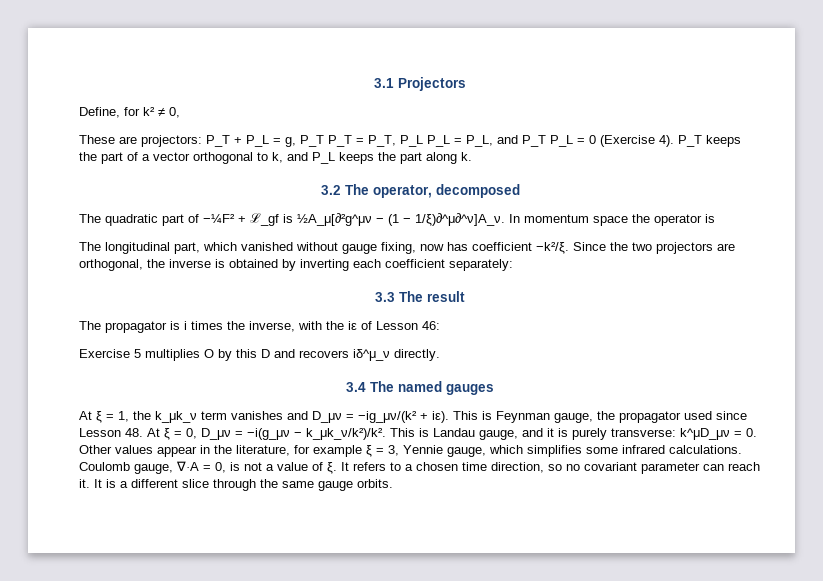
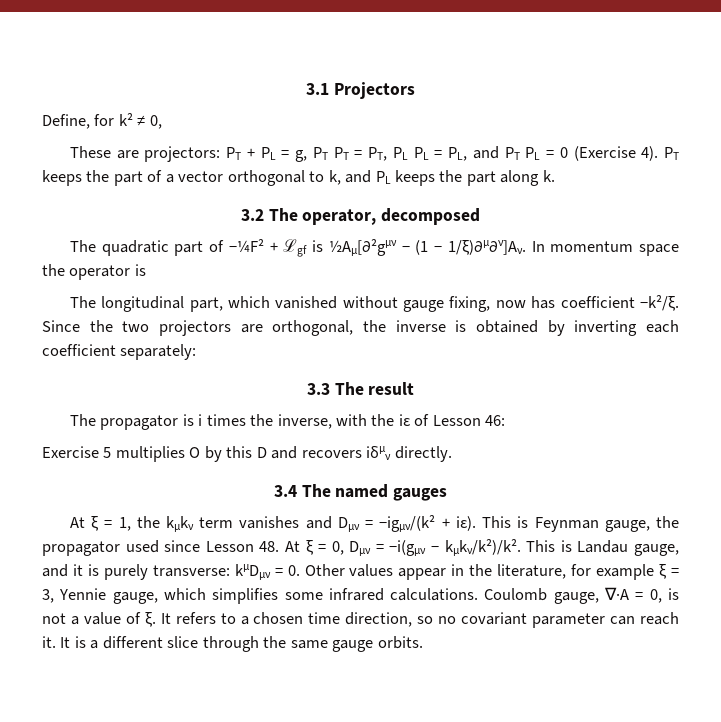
- These are projectors: P_T + P_L = g, P_T P_T = P_T, P_L P_L = P_L, and P_T P_L = 0 (Exercise 4).
+ These are projectors: PT + PL = g, PT PT = PT, PL PL = PL, and PT PL = 0 (Exercise 4).
- P_T keeps the part of a vector orthogonal to k, and P_L keeps the part along k.
+ PT keeps the part of a vector orthogonal to k, and PL keeps the part along k.
- The quadratic part of −¼F² + ℒ_gf is ½A_μ[∂²g^μν − (1 − 1/ξ)∂^μ∂^ν]A_ν.
+ The quadratic part of −¼F² + ℒgf is ½Aμ[∂²gμν − (1 − 1/ξ)∂μ∂ν]Aν.
- Exercise 5 multiplies O by this D and recovers iδ^μ_ν directly.
+ Exercise 5 multiplies O by this D and recovers iδμν directly.
- At ξ = 1, the k_μk_ν term vanishes and D_μν = −ig_μν/(k² + iε).
+ At ξ = 1, the kμkν term vanishes and Dμν = −igμν/(k² + iε).
- This is Feynman gauge, the propagator used since Lesson 48. At ξ = 0, D_μν = −i(g_μν − k_μk_ν/k²)/k².
+ This is Feynman gauge, the propagator used since Lesson 48. At ξ = 0, Dμν = −i(gμν − kμkν/k²)/k².
- This is Landau gauge, and it is purely transverse: k^μD_μν = 0. Other values appear in the literature, for example ξ = 3, Yennie gauge, which simplifies some infrared calculations.
+ This is Landau gauge, and it is purely transverse: kμDμν = 0. Other values appear in the literature, for example ξ = 3, Yennie gauge, which simplifies some infrared calculations.

